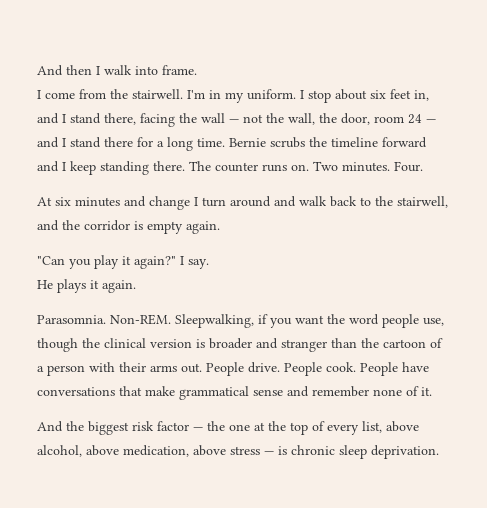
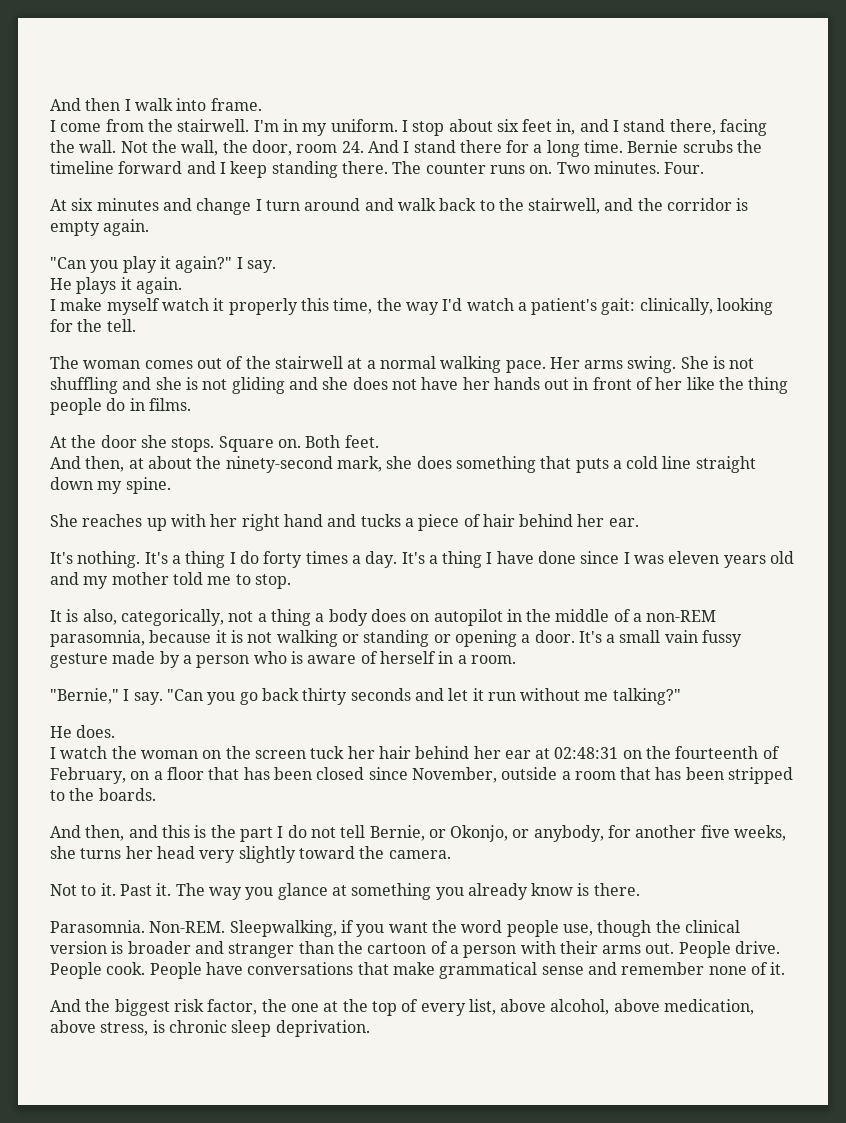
- I stop about six feet in, and I stand there, facing the wall — not the wall, the door, room 24 — and I stand there for a long time.
+ I stop about six feet in, and I stand there, facing the wall. Not the wall, the door, room 24. And I stand there for a long time.
+ I make myself watch it properly this time, the way I'd watch a patient's gait: clinically, looking for the tell.
+ The woman comes out of the stairwell at a normal walking pace. Her arms swing. She is not shuffling and she is not gliding and she does not have her hands out in front of her like the thing people do in films.
+ At the door she stops. Square on. Both feet.
+ And then, at about the ninety-second mark, she does something that puts a cold line straight down my spine.
+ She reaches up with her right hand and tucks a piece of hair behind her ear.
+ It's nothing. It's a thing I do forty times a day. It's a thing I have done since I was eleven years old and my mother told me to stop.
+ It is also, categorically, not a thing a body does on autopilot in the middle of a non-REM parasomnia, because it is not walking or standing or opening a door. It's a small vain fussy gesture made by a person who is aware of herself in a room.
+ "Bernie," I say. "Can you go back thirty seconds and let it run without me talking?"
+ He does.
+ I watch the woman on the screen tuck her hair behind her ear at 02:48:31 on the fourteenth of February, on a floor that has been closed since November, outside a room that has been stripped to the boards.
+ And then, and this is the part I do not tell Bernie, or Okonjo, or anybody, for another five weeks, she turns her head very slightly toward the camera.
+ Not to it. Past it. The way you glance at something you already know is there.
- And the biggest risk factor — the one at the top of every list, above alcohol, above medication, above stress — is chronic sleep deprivation.
+ And the biggest risk factor, the one at the top of every list, above alcohol, above medication, above stress, is chronic sleep deprivation.

